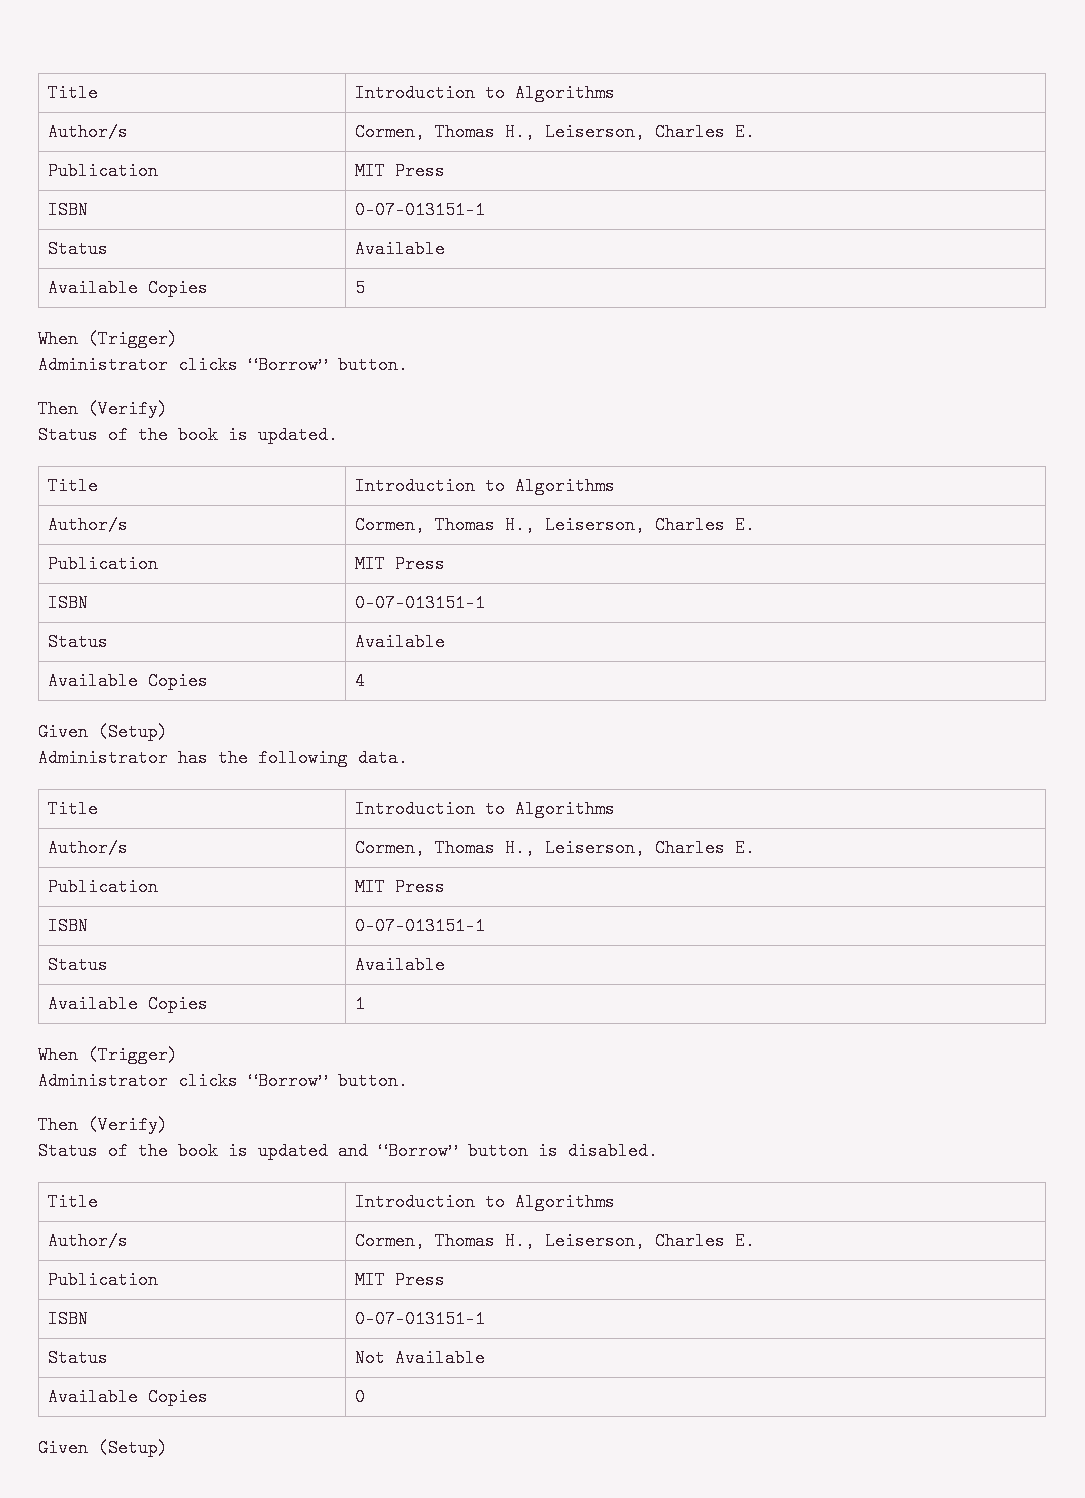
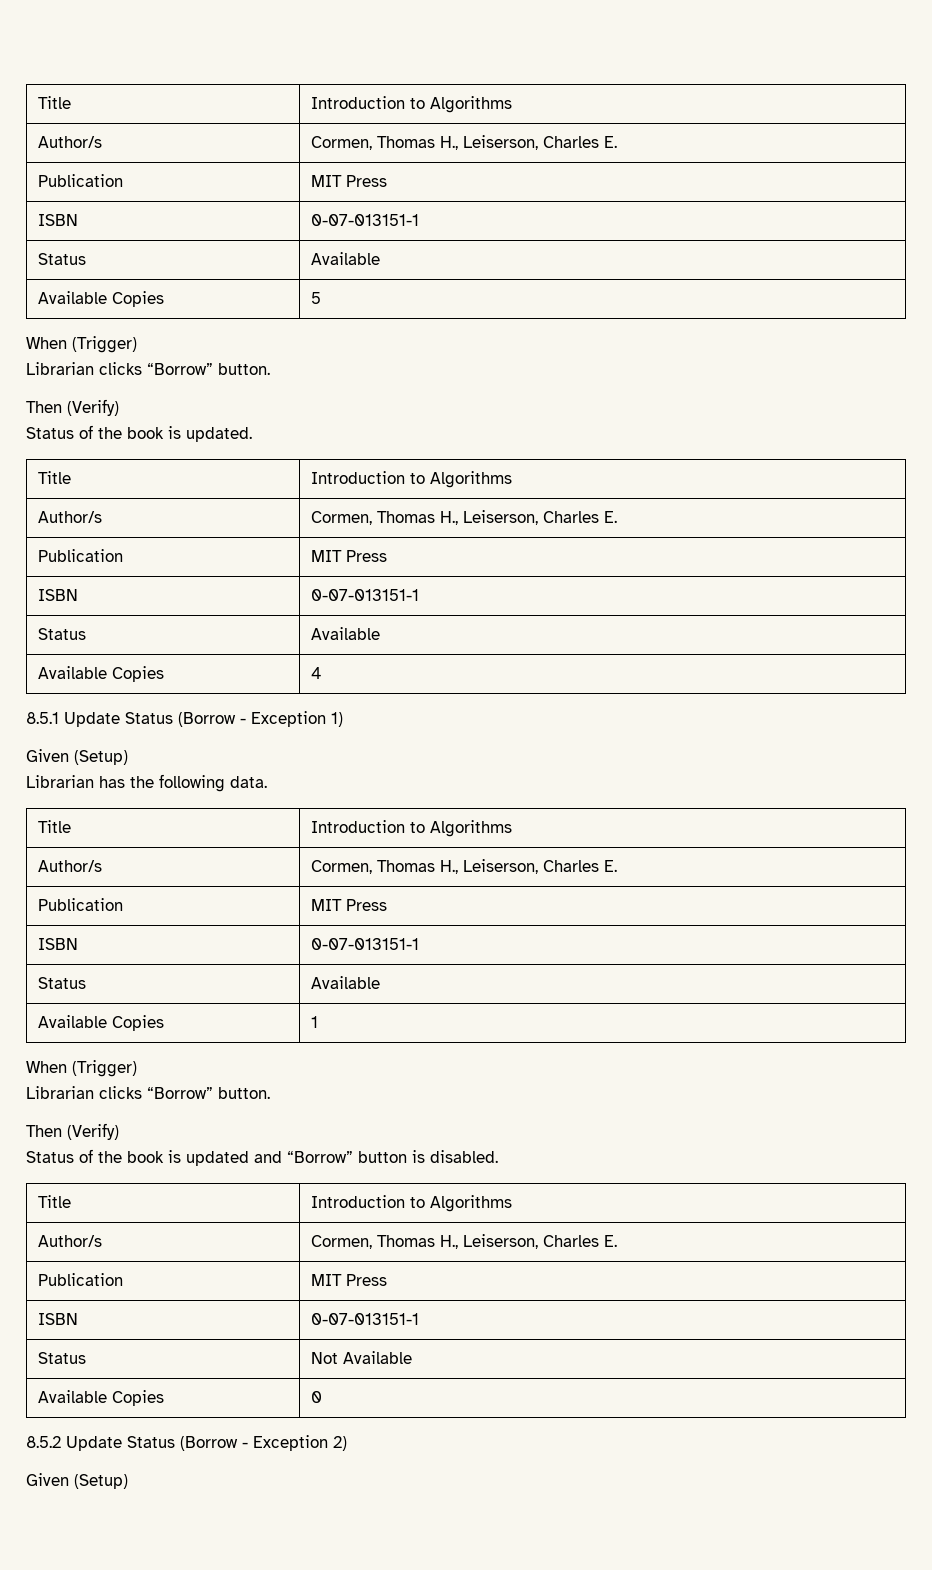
  Available Copies | 5
  When (Trigger)
- Administrator clicks “Borrow” button.
+ Librarian clicks “Borrow” button.
+ 8.5.1 Update Status (Borrow - Exception 1)
- Administrator has the following data.
+ Librarian has the following data.
  Available Copies | 1
  When (Trigger)
- Administrator clicks “Borrow” button.
+ Librarian clicks “Borrow” button.
+ 8.5.2 Update Status (Borrow - Exception 2)

